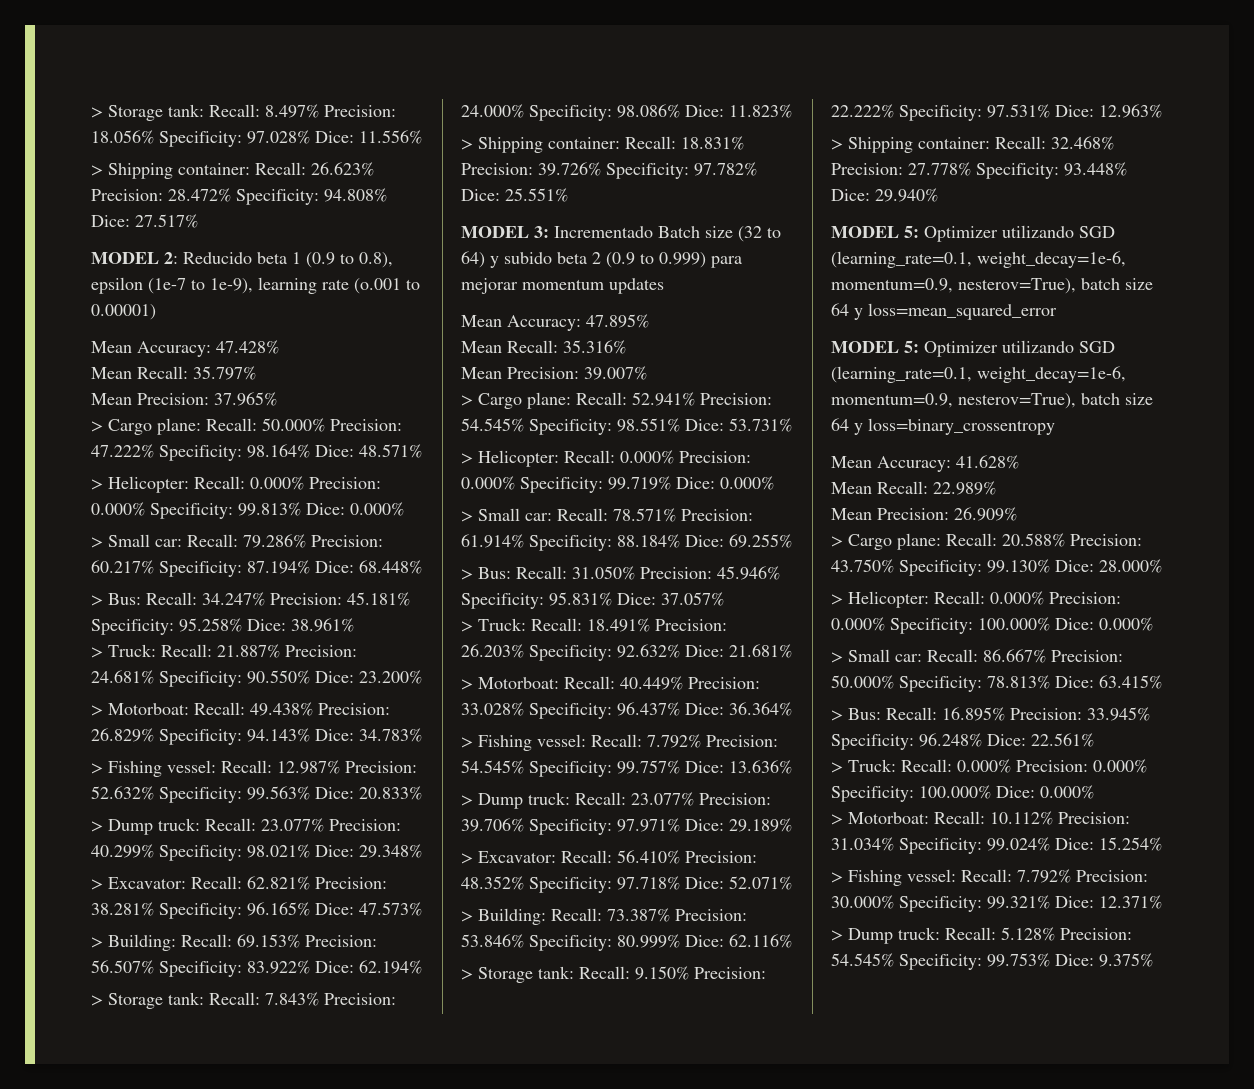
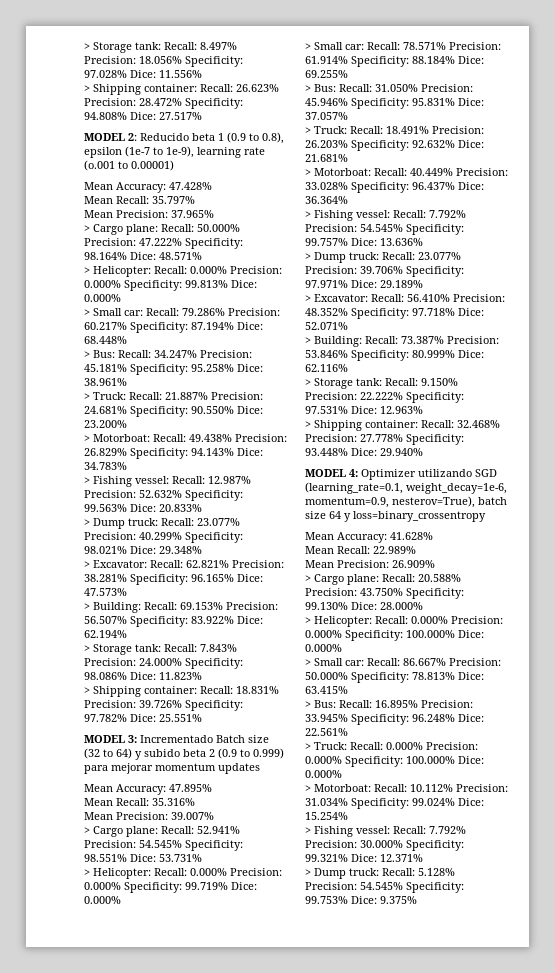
- MODEL 5: Optimizer utilizando SGD (learning_rate=0.1, weight_decay=1e-6, momentum=0.9, nesterov=True), batch size 64 y loss=mean_squared_error
- MODEL 5: Optimizer utilizando SGD (learning_rate=0.1, weight_decay=1e-6, momentum=0.9, nesterov=True), batch size 64 y loss=binary_crossentropy
+ MODEL 4: Optimizer utilizando SGD (learning_rate=0.1, weight_decay=1e-6, momentum=0.9, nesterov=True), batch size 64 y loss=binary_crossentropy

